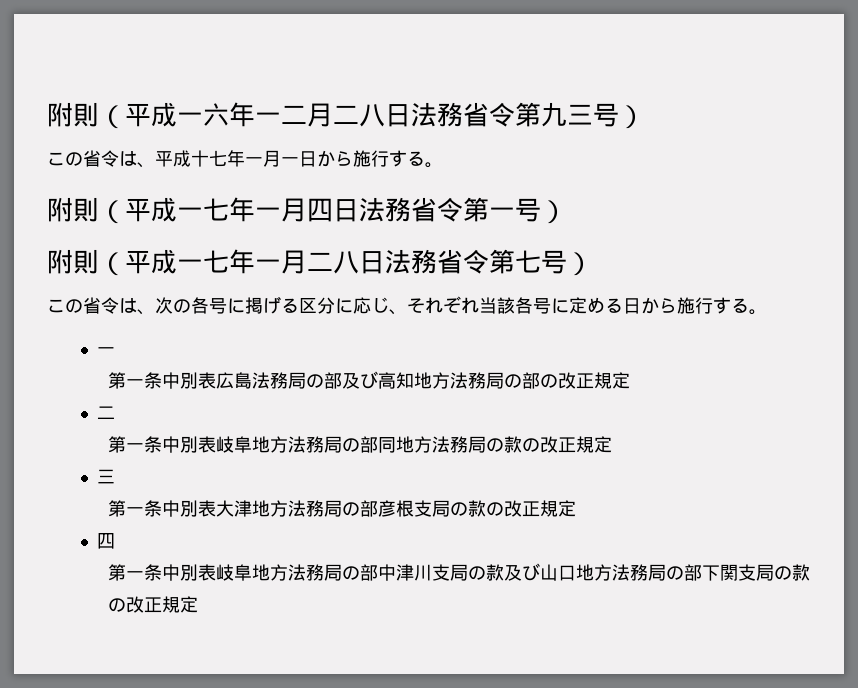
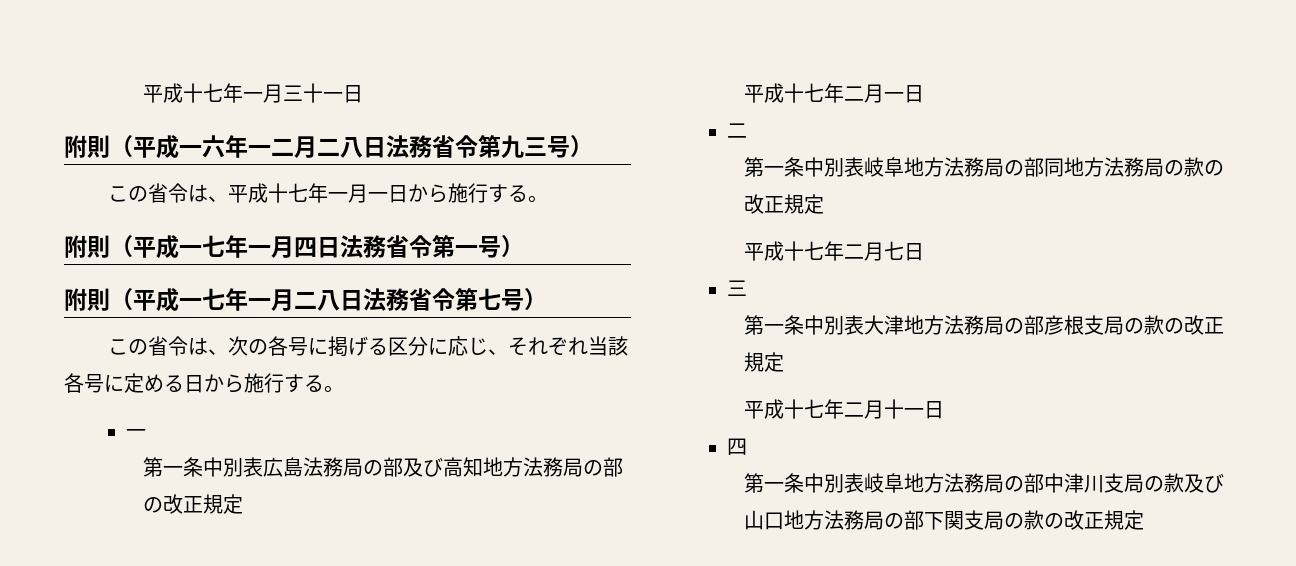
+ 平成十七年一月三十一日
+ 平成十七年二月一日
+ 平成十七年二月七日
+ 平成十七年二月十一日

